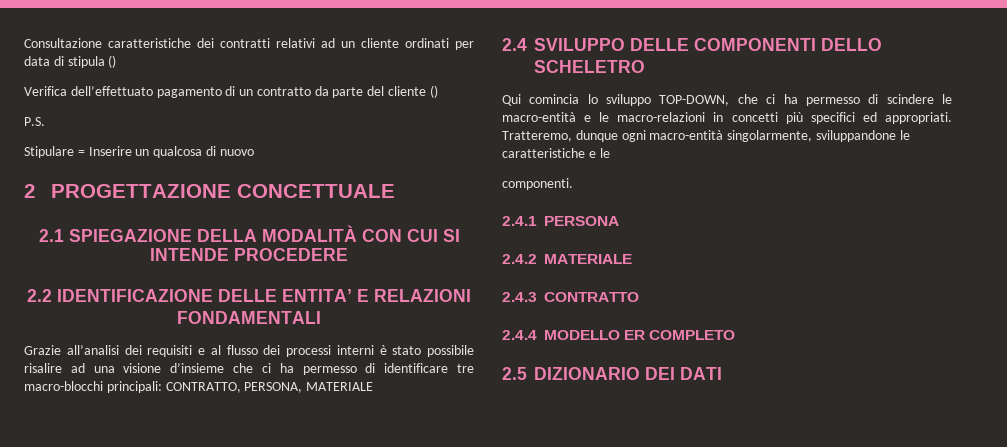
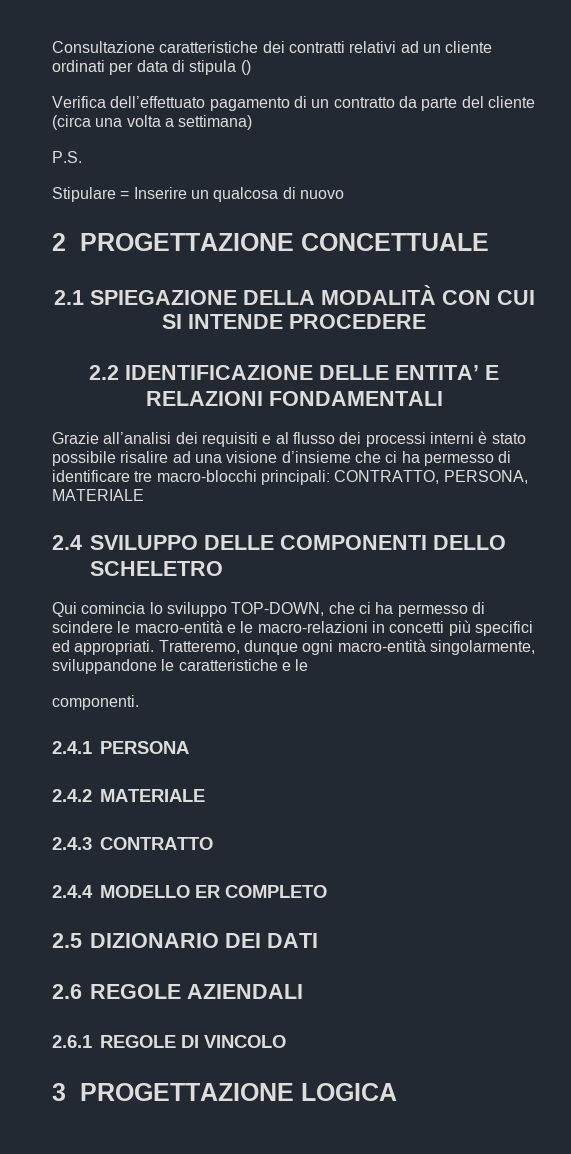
- Verifica dell’effettuato pagamento di un contratto da parte del cliente ()
+ Verifica dell’effettuato pagamento di un contratto da parte del cliente (circa una volta a settimana)
+ 2.6 REGOLE AZIENDALI
+ 2.6.1 REGOLE DI VINCOLO
+ 3 PROGETTAZIONE LOGICA

